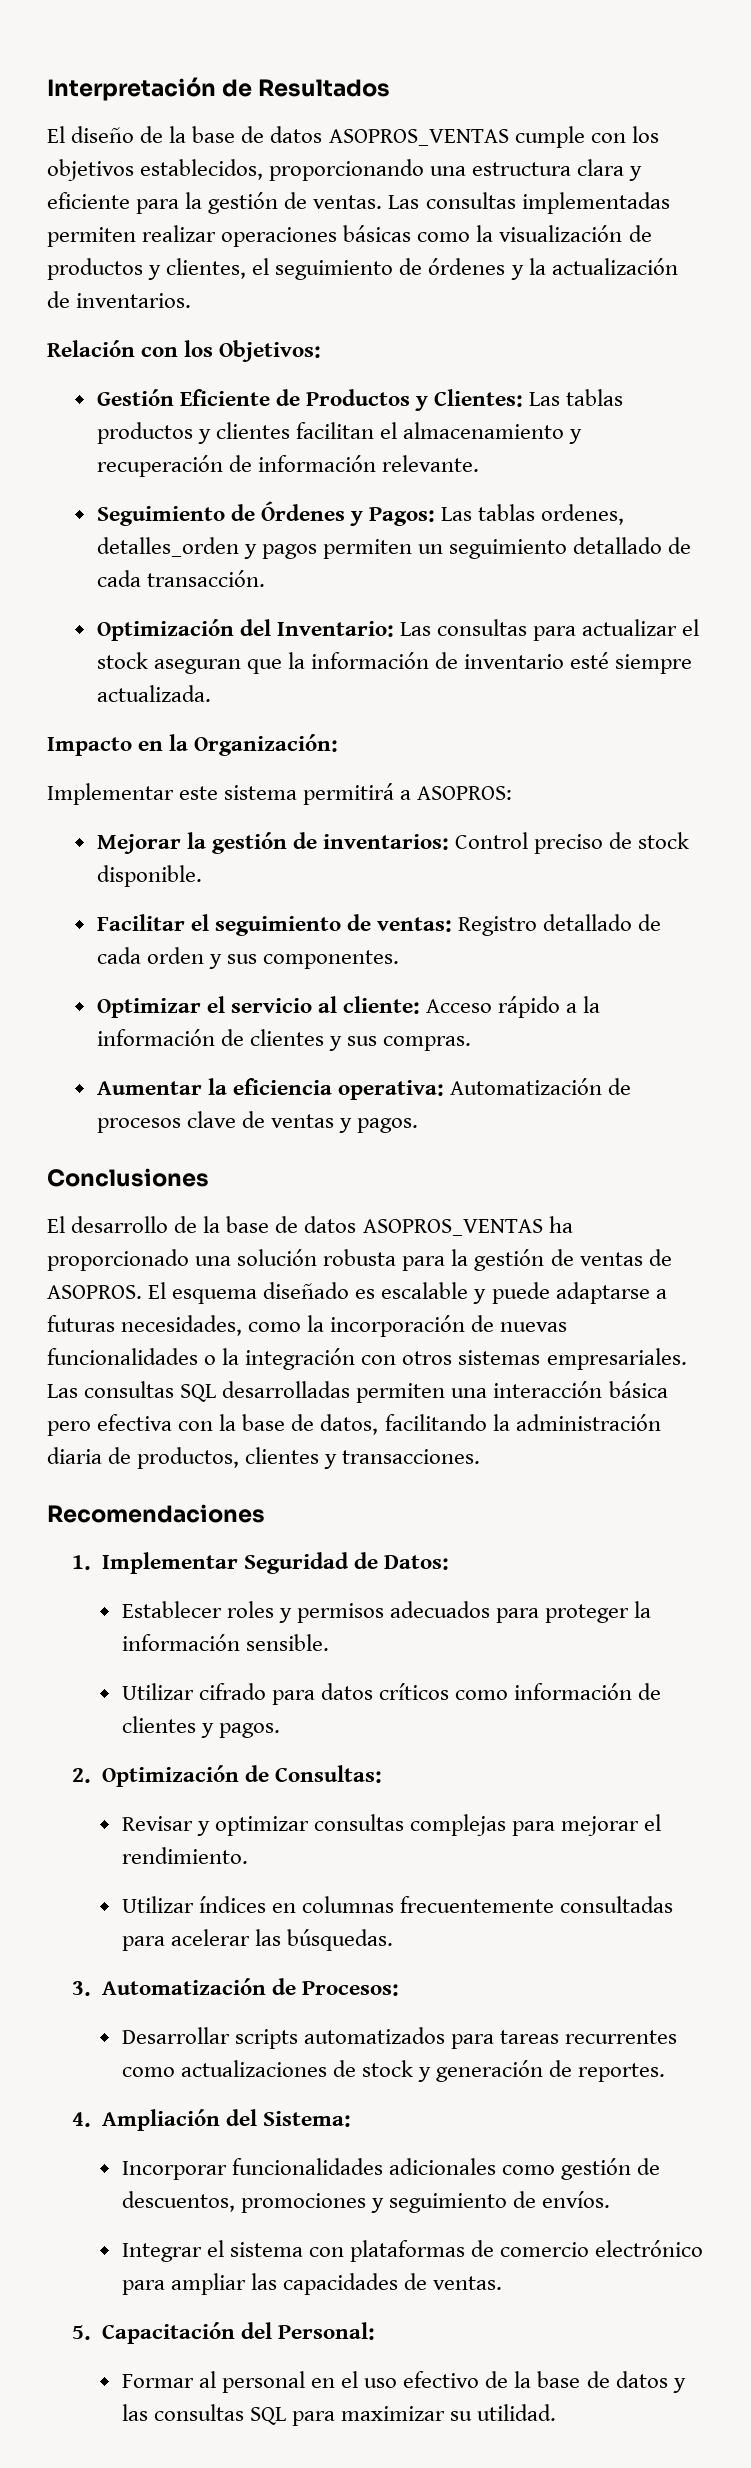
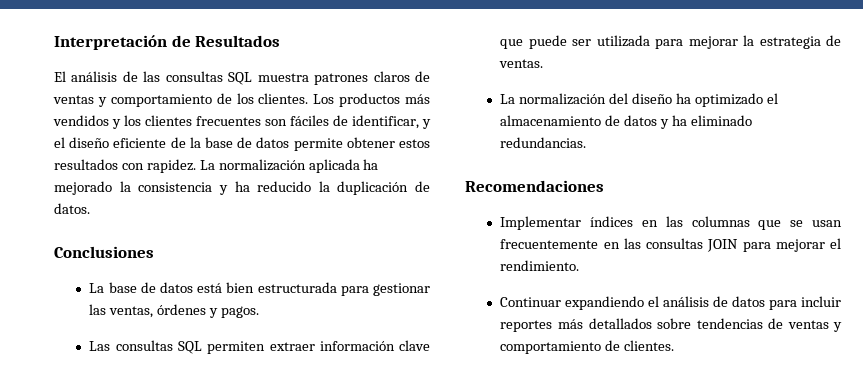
- El diseño de la base de datos ASOPROS_VENTAS cumple con los objetivos establecidos, proporcionando una estructura clara y eficiente para la gestión de ventas. Las consultas implementadas permiten realizar operaciones básicas como la visualización de productos y clientes, el seguimiento de órdenes y la actualización de inventarios.
- Relación con los Objetivos:
- Gestión Eficiente de Productos y Clientes: Las tablas productos y clientes facilitan el almacenamiento y recuperación de información relevante.
- Seguimiento de Órdenes y Pagos: Las tablas ordenes, detalles_orden y pagos permiten un seguimiento detallado de cada transacción.
- Optimización del Inventario: Las consultas para actualizar el stock aseguran que la información de inventario esté siempre actualizada.
- Impacto en la Organización:
- Implementar este sistema permitirá a ASOPROS:
- Mejorar la gestión de inventarios: Control preciso de stock disponible.
- Facilitar el seguimiento de ventas: Registro detallado de cada orden y sus componentes.
- Optimizar el servicio al cliente: Acceso rápido a la información de clientes y sus compras.
- Aumentar la eficiencia operativa: Automatización de procesos clave de ventas y pagos.
+ El análisis de las consultas SQL muestra patrones claros de ventas y comportamiento de los clientes. Los productos más vendidos y los clientes frecuentes son fáciles de identificar, y el diseño eficiente de la base de datos permite obtener estos resultados con rapidez. La normalización aplicada ha mejorado la consistencia y ha reducido la duplicación de datos.
  Conclusiones
- El desarrollo de la base de datos ASOPROS_VENTAS ha proporcionado una solución robusta para la gestión de ventas de ASOPROS. El esquema diseñado es escalable y puede adaptarse a futuras necesidades, como la incorporación de nuevas funcionalidades o la integración con otros sistemas empresariales. Las consultas SQL desarrolladas permiten una interacción básica pero efectiva con la base de datos, facilitando la administración diaria de productos, clientes y transacciones.
+ La base de datos está bien estructurada para gestionar las ventas, órdenes y pagos.
+ Las consultas SQL permiten extraer información clave que puede ser utilizada para mejorar la estrategia de ventas.
+ La normalización del diseño ha optimizado el almacenamiento de datos y ha eliminado redundancias.
  Recomendaciones
- 1. Implementar Seguridad de Datos:
- Establecer roles y permisos adecuados para proteger la información sensible.
- Utilizar cifrado para datos críticos como información de clientes y pagos.
- 2. Optimización de Consultas:
- Revisar y optimizar consultas complejas para mejorar el rendimiento.
- Utilizar índices en columnas frecuentemente consultadas para acelerar las búsquedas.
- 3. Automatización de Procesos:
- Desarrollar scripts automatizados para tareas recurrentes como actualizaciones de stock y generación de reportes.
- 4. Ampliación del Sistema:
- Incorporar funcionalidades adicionales como gestión de descuentos, promociones y seguimiento de envíos.
- Integrar el sistema con plataformas de comercio electrónico para ampliar las capacidades de ventas.
- 5. Capacitación del Personal:
- Formar al personal en el uso efectivo de la base de datos y las consultas SQL para maximizar su utilidad.
+ Implementar índices en las columnas que se usan frecuentemente en las consultas JOIN para mejorar el rendimiento.
+ Continuar expandiendo el análisis de datos para incluir reportes más detallados sobre tendencias de ventas y comportamiento de clientes.

